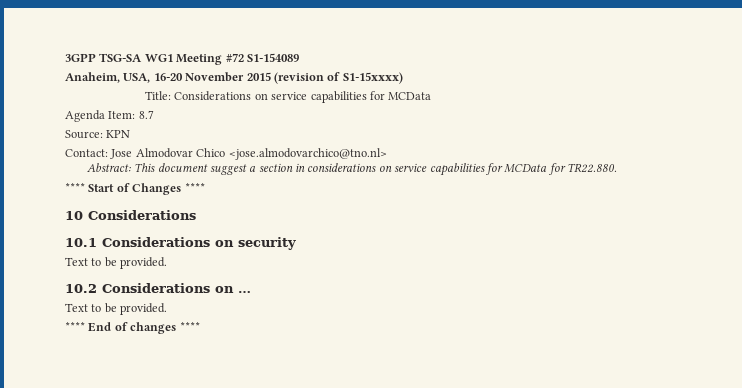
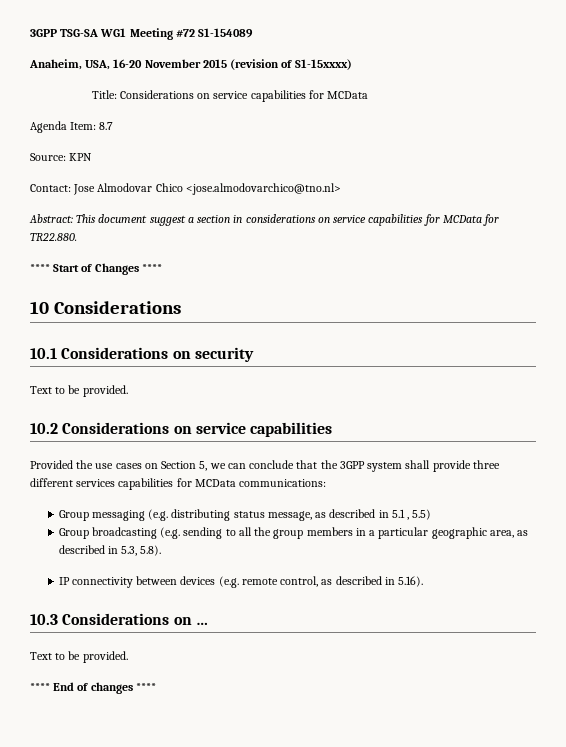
- 10.2 Considerations on …
+ 10.2 Considerations on service capabilities
+ Provided the use cases on Section 5, we can conclude that the 3GPP system shall provide three different services capabilities for MCData communications:
+ Group messaging (e.g. distributing status message, as described in 5.1 , 5.5)
+ Group broadcasting (e.g. sending to all the group members in a particular geographic area, as described in 5.3, 5.8).
+ IP connectivity between devices (e.g. remote control, as described in 5.16).
+ 10.3 Considerations on …

